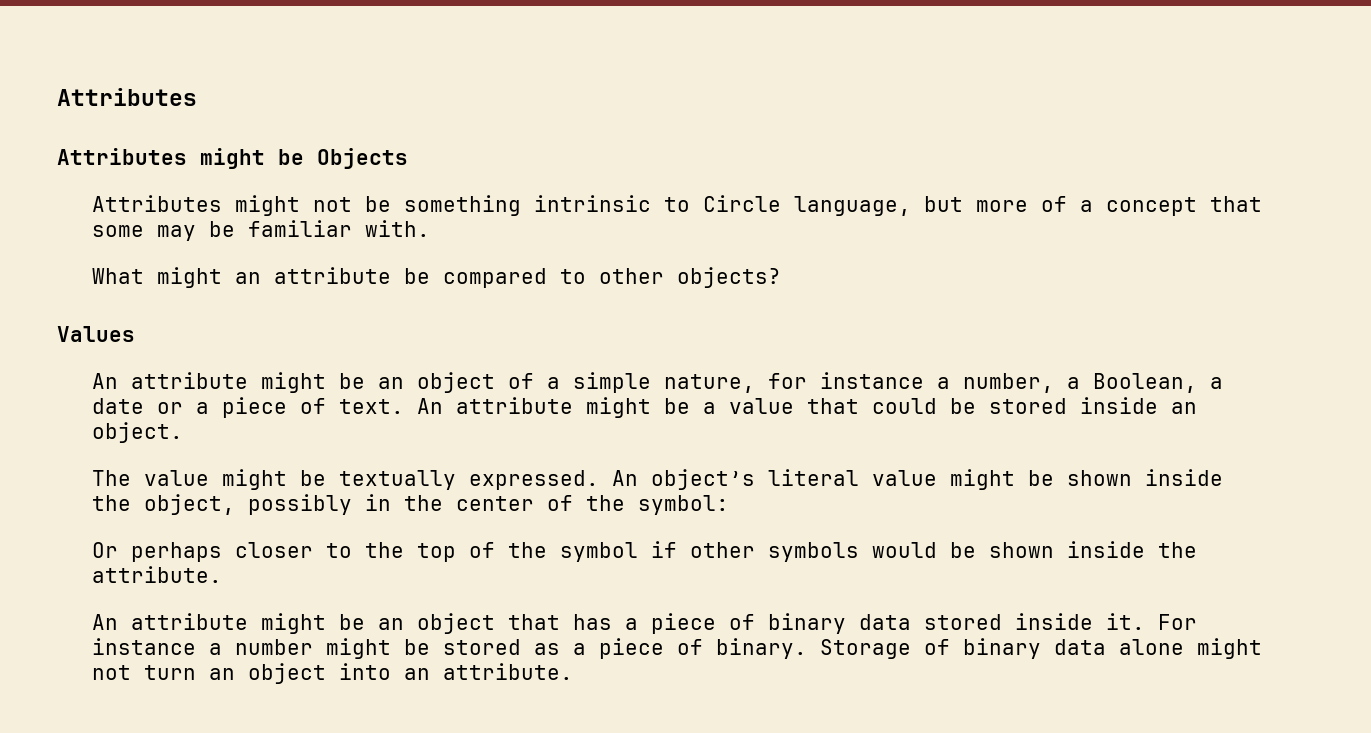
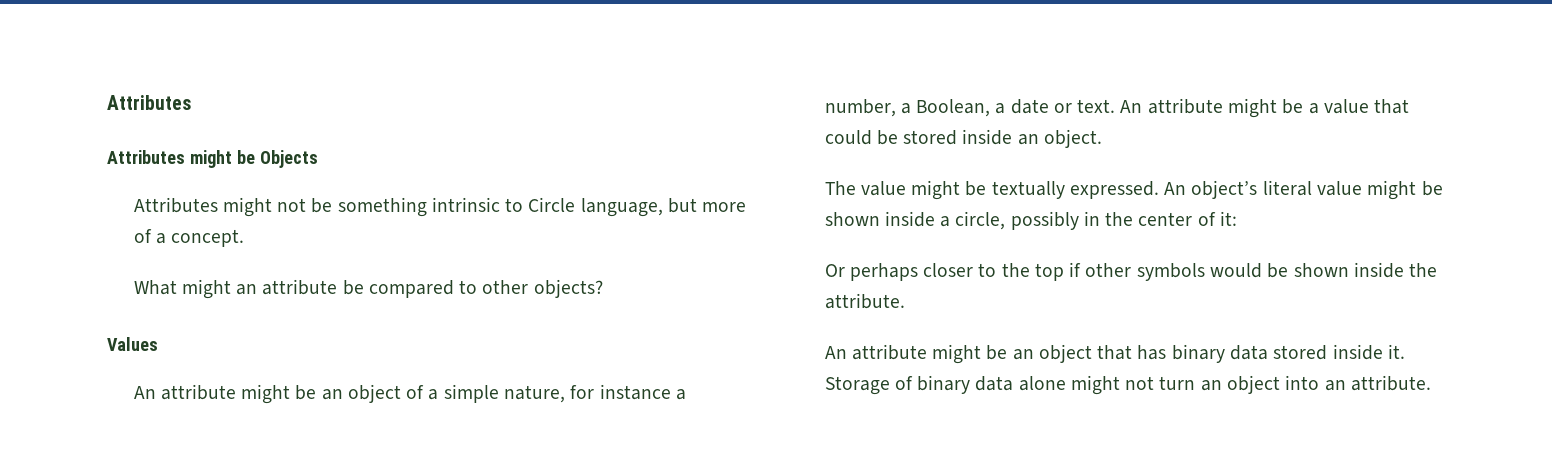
- Attributes might not be something intrinsic to Circle language, but more of a concept that some may be familiar with.
+ Attributes might not be something intrinsic to Circle language, but more of a concept.
- An attribute might be an object of a simple nature, for instance a number, a Boolean, a date or a piece of text.
+ An attribute might be an object of a simple nature, for instance a number, a Boolean, a date or text.
- An object’s literal value might be shown inside the object, possibly in the center of the symbol:
+ An object’s literal value might be shown inside a circle, possibly in the center of it:
- Or perhaps closer to the top of the symbol if other symbols would be shown inside the attribute.
+ Or perhaps closer to the top if other symbols would be shown inside the attribute.
- An attribute might be an object that has a piece of binary data stored inside it.
+ An attribute might be an object that has binary data stored inside it.
- For instance a number might be stored as a piece of binary.

